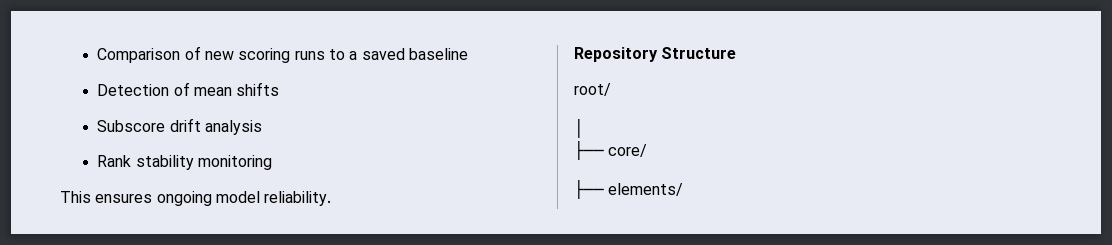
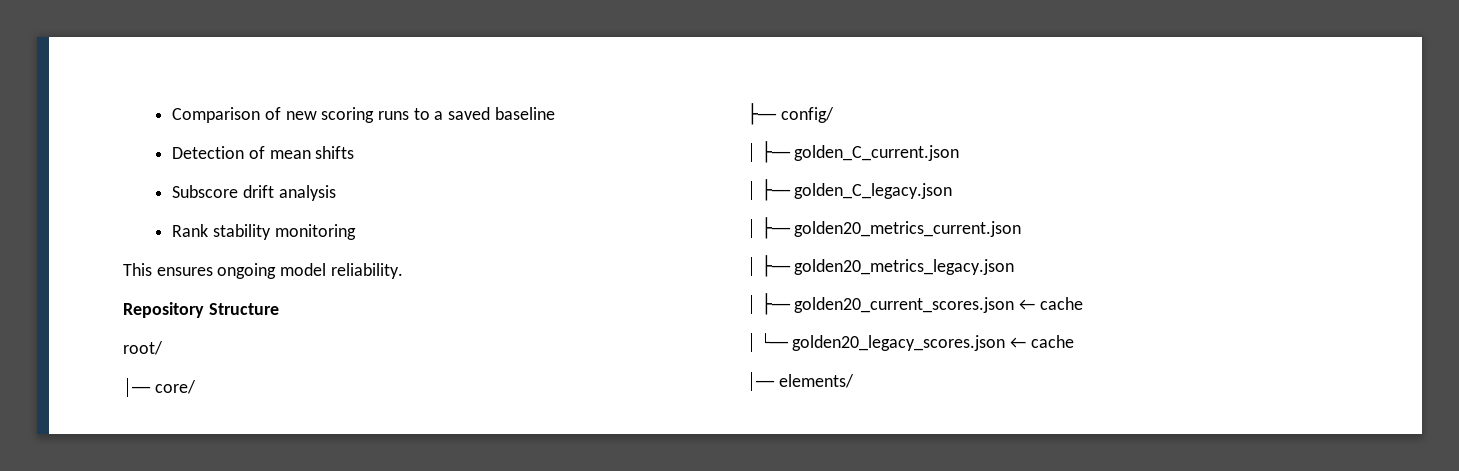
- │
- ├── core/
+ │── core/
- ├── elements/
+ ├── config/
+ │ ├── golden_C_current.json
+ │ ├── golden_C_legacy.json
+ │ ├── golden20_metrics_current.json
+ │ ├── golden20_metrics_legacy.json
+ │ ├── golden20_current_scores.json ← cache
+ │ └── golden20_legacy_scores.json ← cache
+ │── elements/

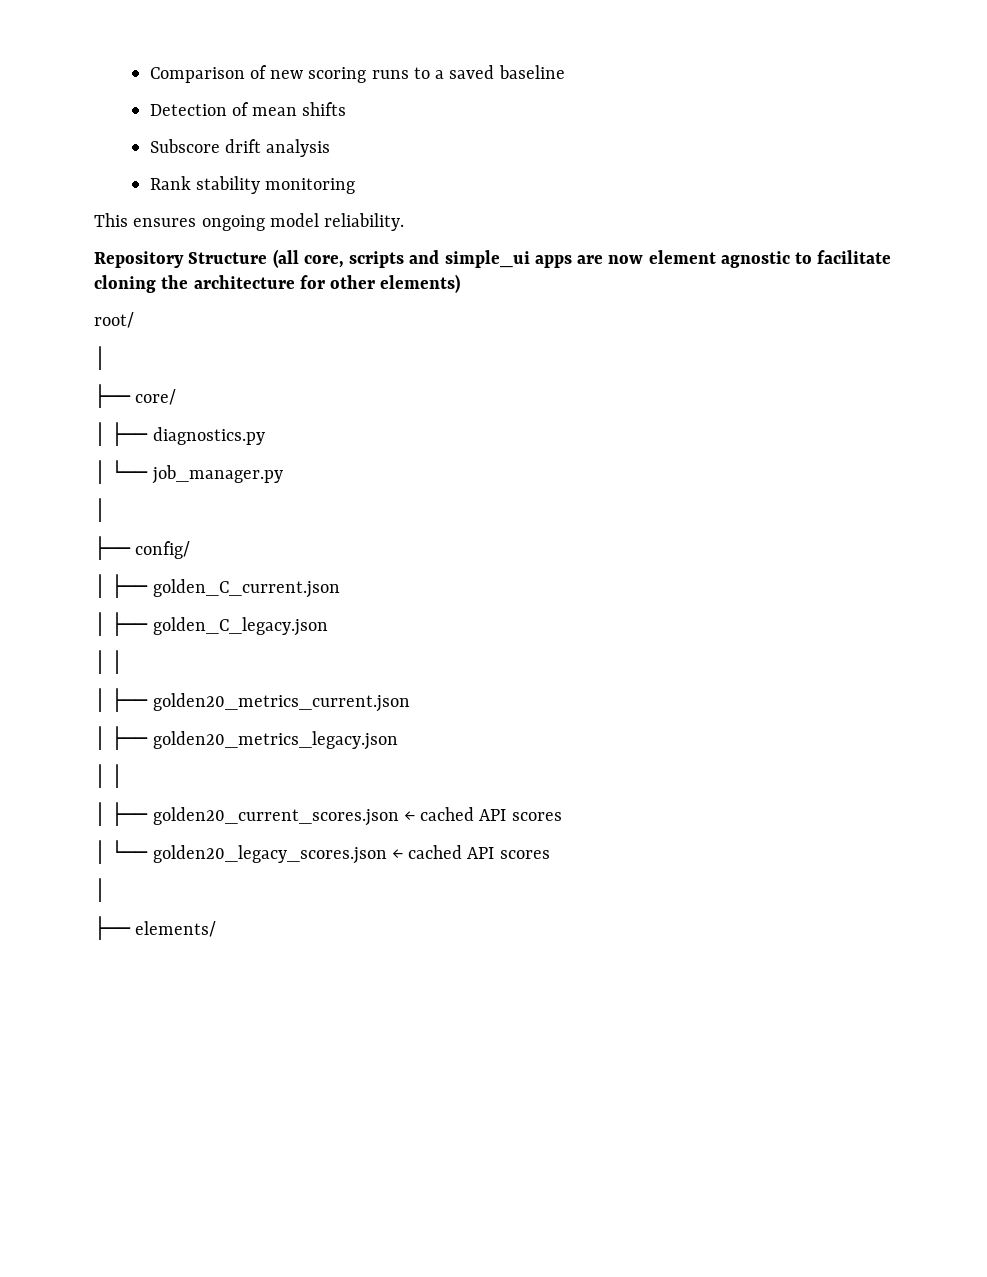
- Repository Structure
+ Repository Structure (all core, scripts and simple_ui apps are now element agnostic to facilitate cloning the architecture for other elements)
  root/
- │── core/
+ │
+ ├── core/
+ │ ├── diagnostics.py
+ │ └── job_manager.py
+ │
  │ ├── golden_C_legacy.json
+ │ │
  │ ├── golden20_metrics_legacy.json
+ │ │
- │ ├── golden20_current_scores.json ← cache
+ │ ├── golden20_current_scores.json ← cached API scores
- │ └── golden20_legacy_scores.json ← cache
- │── elements/
+ │ └── golden20_legacy_scores.json ← cached API scores
+ │
+ ├── elements/

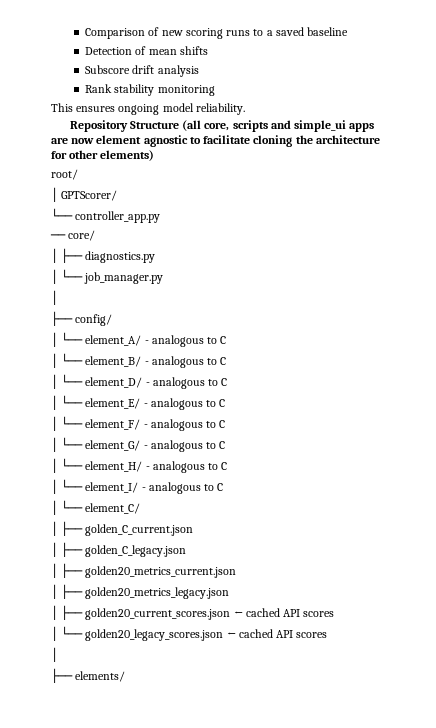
  root/
- │
- ├── core/
+ │ GPTScorer/
+ └── controller_app.py
+ ── core/
+ │ └── element_A/ - analogous to C
+ │ └── element_B/ - analogous to C
+ │ └── element_D/ - analogous to C
+ │ └── element_E/ - analogous to C
+ │ └── element_F/ - analogous to C
+ │ └── element_G/ - analogous to C
+ │ └── element_H/ - analogous to C
+ │ └── element_I/ - analogous to C
+ │ └── element_C/
  │ ├── golden_C_legacy.json
- │ │
  │ ├── golden20_metrics_legacy.json
- │ │

